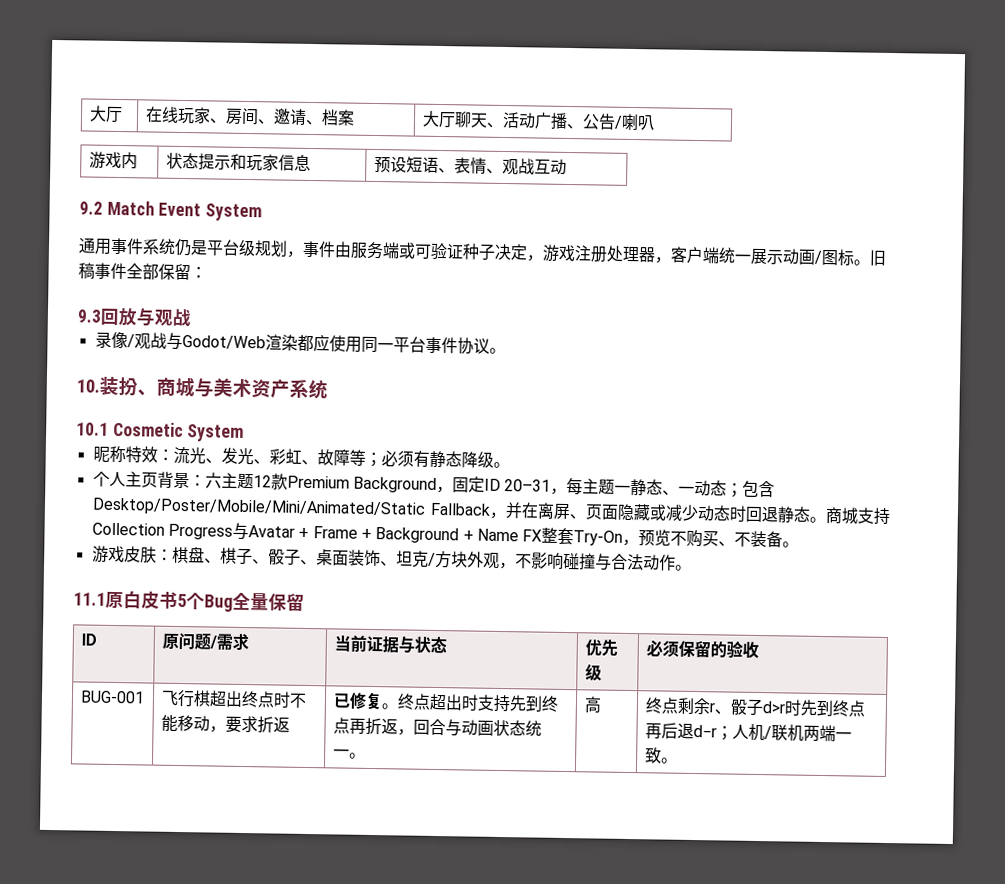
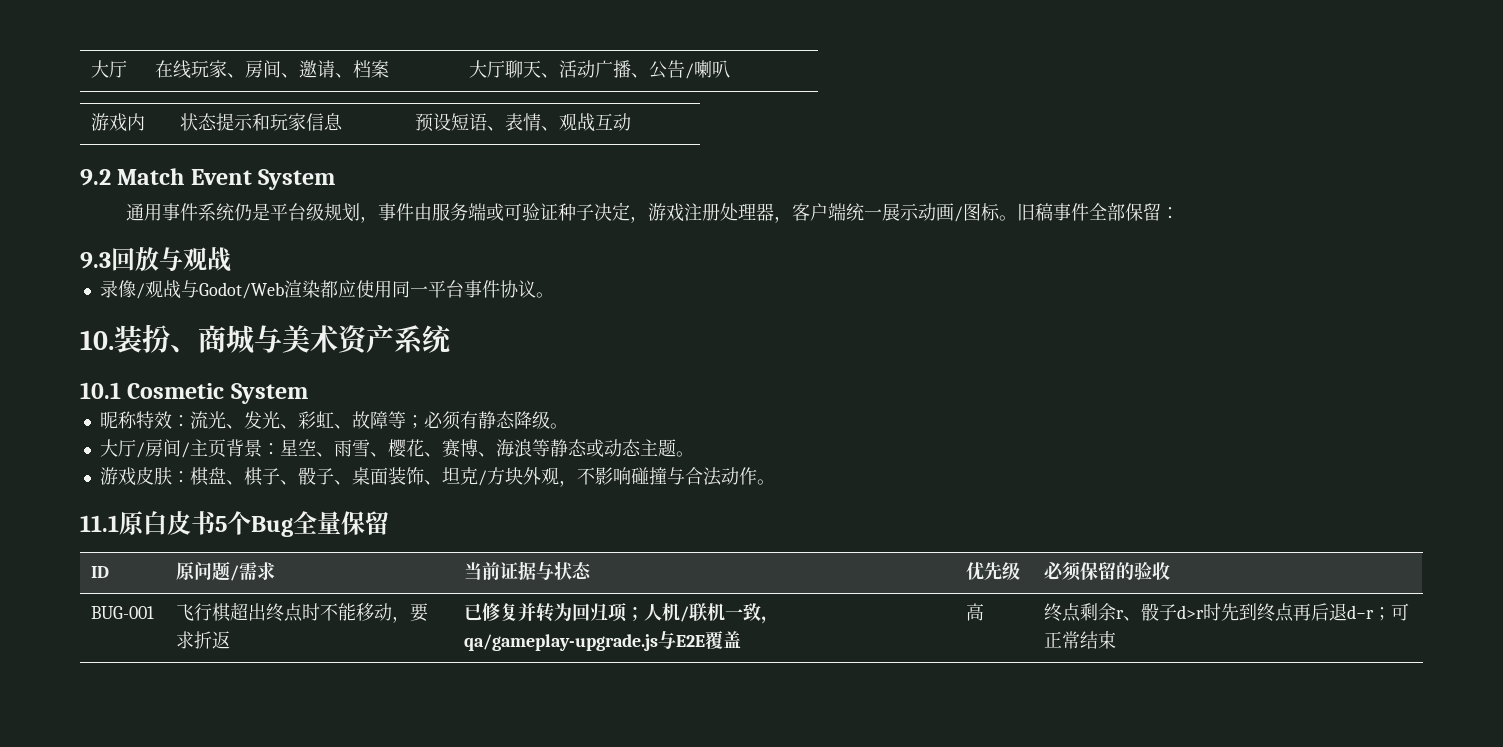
- 个人主页背景：六主题12款Premium Background，固定ID 20–31，每主题一静态、一动态；包含Desktop/Poster/Mobile/Mini/Animated/Static Fallback，并在离屏、页面隐藏或减少动态时回退静态。商城支持Collection Progress与Avatar + Frame + Background + Name FX整套Try-On，预览不购买、不装备。
+ 大厅/房间/主页背景：星空、雨雪、樱花、赛博、海浪等静态或动态主题。
- 已修复。终点超出时支持先到终点再折返，回合与动画状态统一。
+ 已修复并转为回归项；人机/联机一致，qa/gameplay-upgrade.js与E2E覆盖
- 终点剩余r、骰子d>r时先到终点再后退d−r；人机/联机两端一致。
+ 终点剩余r、骰子d>r时先到终点再后退d−r；可正常结束

